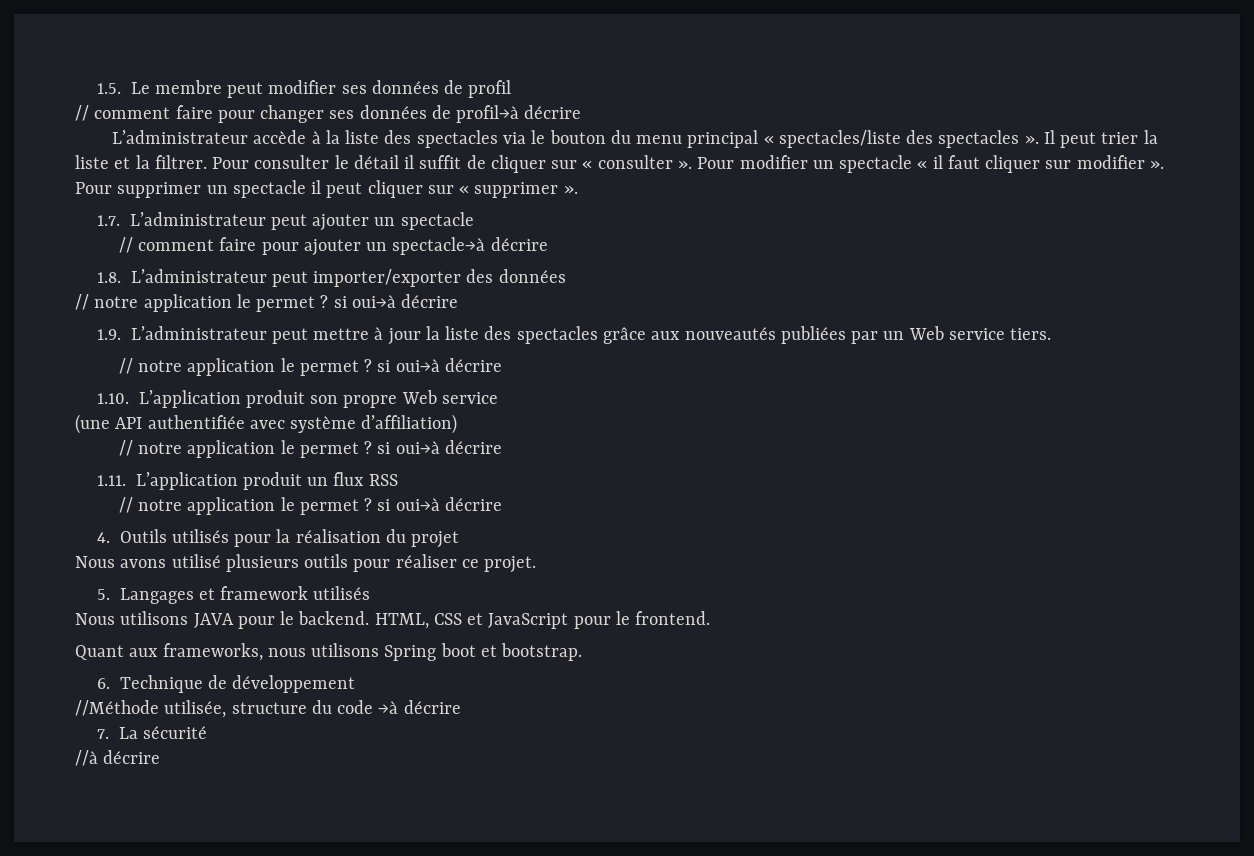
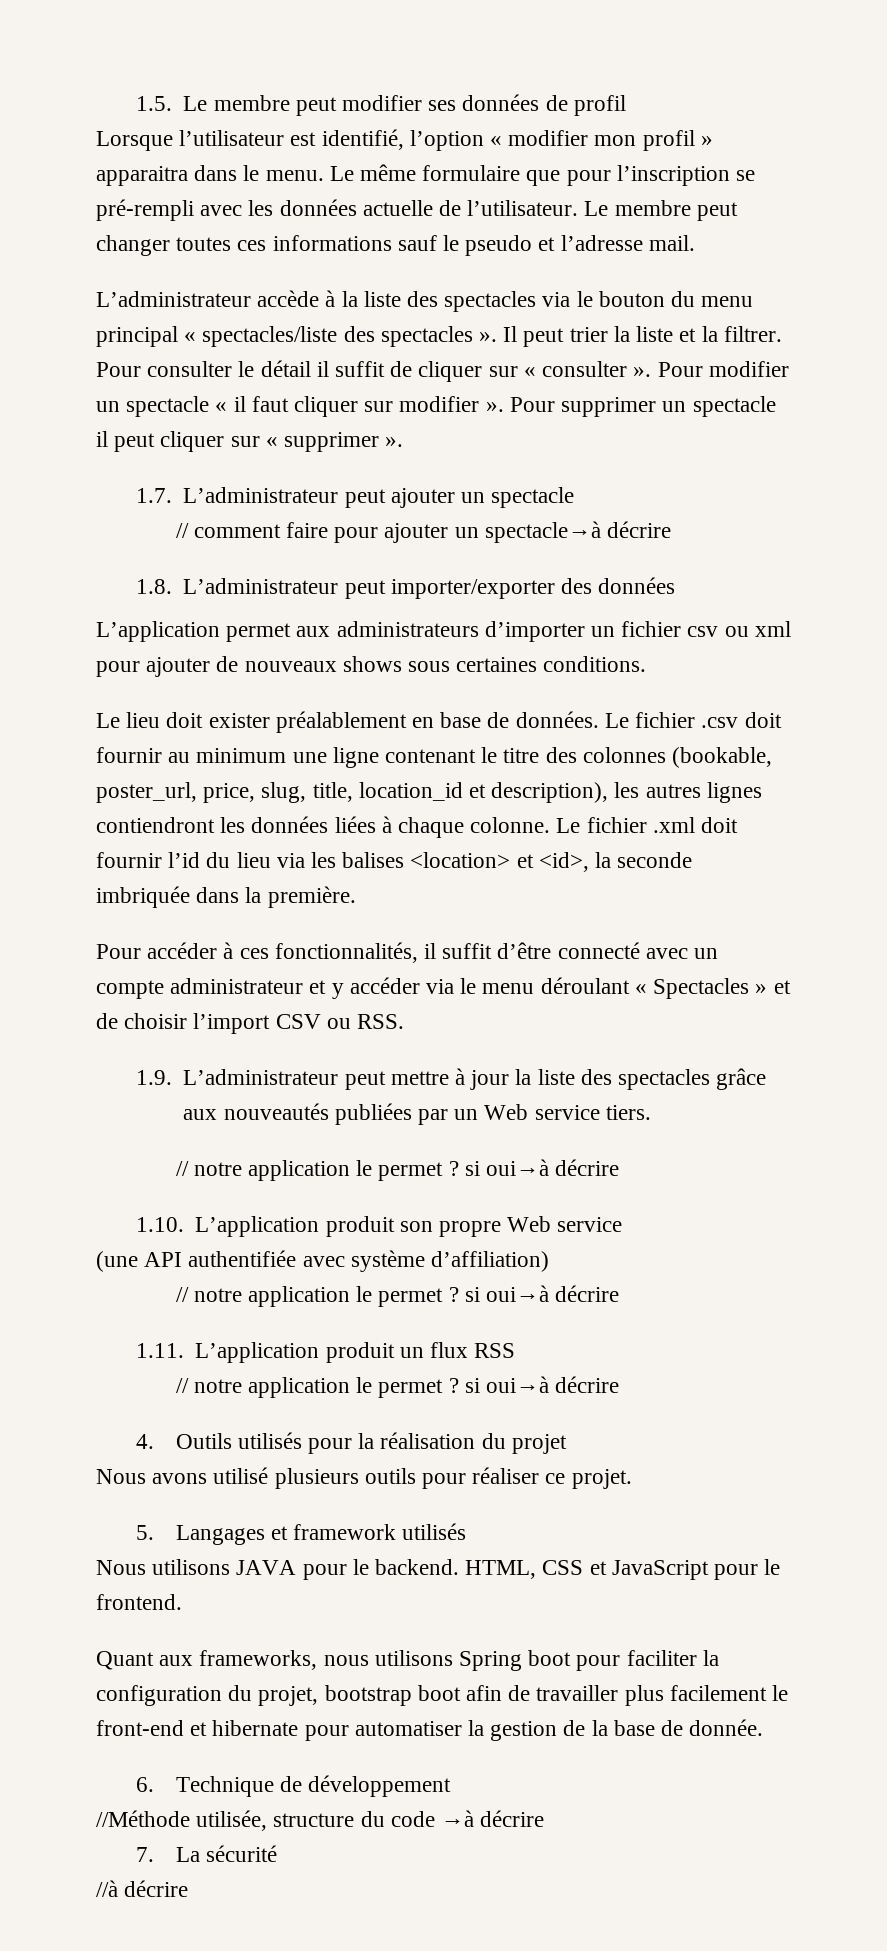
- // comment faire pour changer ses données de profil→à décrire
+ Lorsque l’utilisateur est identifié, l’option « modifier mon profil » apparaitra dans le menu. Le même formulaire que pour l’inscription se pré-rempli avec les données actuelle de l’utilisateur. Le membre peut changer toutes ces informations sauf le pseudo et l’adresse mail.
  1.8. L’administrateur peut importer/exporter des données
- // notre application le permet ? si oui→à décrire
+ L’application permet aux administrateurs d’importer un fichier csv ou xml pour ajouter de nouveaux shows sous certaines conditions.
+ Le lieu doit exister préalablement en base de données. Le fichier .csv doit fournir au minimum une ligne contenant le titre des colonnes (bookable, poster_url, price, slug, title, location_id et description), les autres lignes contiendront les données liées à chaque colonne. Le fichier .xml doit fournir l’id du lieu via les balises <location> et <id>, la seconde imbriquée dans la première.
+ Pour accéder à ces fonctionnalités, il suffit d’être connecté avec un compte administrateur et y accéder via le menu déroulant « Spectacles » et de choisir l’import CSV ou RSS.
- Quant aux frameworks, nous utilisons Spring boot et bootstrap.
+ Quant aux frameworks, nous utilisons Spring boot pour faciliter la configuration du projet, bootstrap boot afin de travailler plus facilement le front-end et hibernate pour automatiser la gestion de la base de donnée.

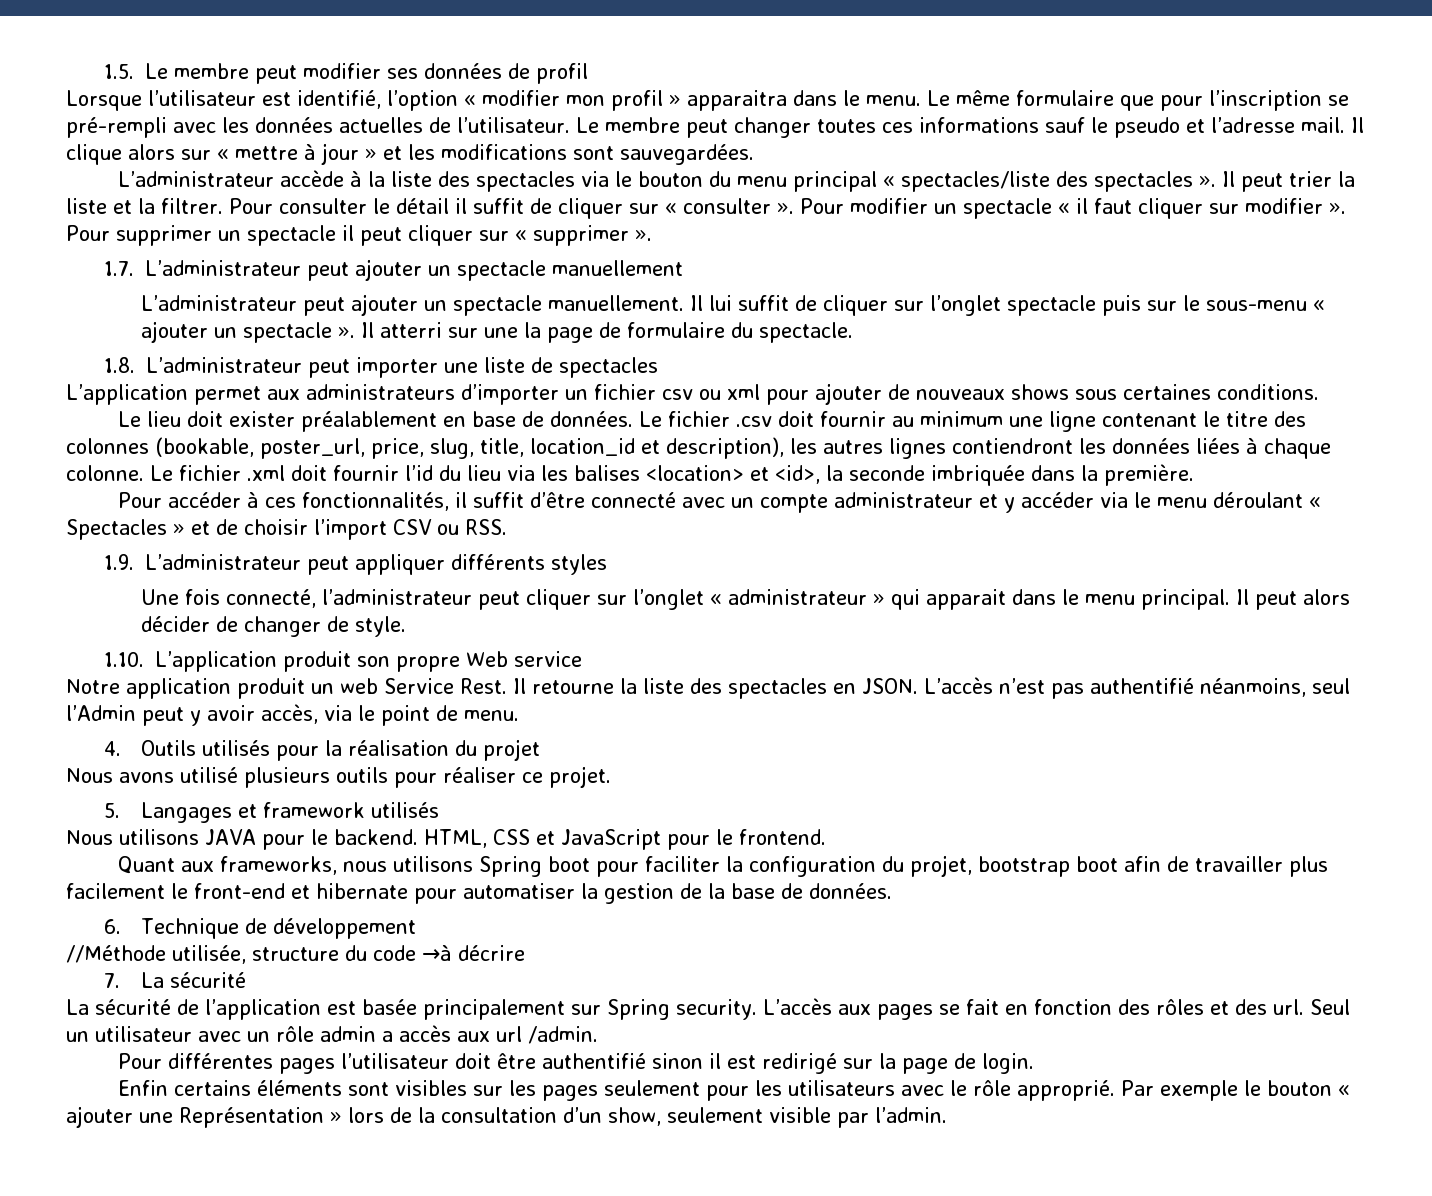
- Le même formulaire que pour l’inscription se pré-rempli avec les données actuelle de l’utilisateur.
+ Le même formulaire que pour l’inscription se pré-rempli avec les données actuelles de l’utilisateur.
+ Il clique alors sur « mettre à jour » et les modifications sont sauvegardées.
- 1.7. L’administrateur peut ajouter un spectacle
- // comment faire pour ajouter un spectacle→à décrire
- 1.8. L’administrateur peut importer/exporter des données
+ 1.7. L’administrateur peut ajouter un spectacle manuellement
+ L’administrateur peut ajouter un spectacle manuellement. Il lui suffit de cliquer sur l’onglet spectacle puis sur le sous-menu « ajouter un spectacle ». Il atterri sur une la page de formulaire du spectacle.
+ 1.8. L’administrateur peut importer une liste de spectacles
- 1.9. L’administrateur peut mettre à jour la liste des spectacles grâce aux nouveautés publiées par un Web service tiers.
- // notre application le permet ? si oui→à décrire
+ 1.9. L’administrateur peut appliquer différents styles
+ Une fois connecté, l’administrateur peut cliquer sur l’onglet « administrateur » qui apparait dans le menu principal. Il peut alors décider de changer de style.
- (une API authentifiée avec système d’affiliation)
- // notre application le permet ? si oui→à décrire
- 1.11. L’application produit un flux RSS
- // notre application le permet ? si oui→à décrire
+ Notre application produit un web Service Rest. Il retourne la liste des spectacles en JSON. L’accès n’est pas authentifié néanmoins, seul l’Admin peut y avoir accès, via le point de menu.
- Quant aux frameworks, nous utilisons Spring boot pour faciliter la configuration du projet, bootstrap boot afin de travailler plus facilement le front-end et hibernate pour automatiser la gestion de la base de donnée.
+ Quant aux frameworks, nous utilisons Spring boot pour faciliter la configuration du projet, bootstrap boot afin de travailler plus facilement le front-end et hibernate pour automatiser la gestion de la base de données.
- //à décrire
+ La sécurité de l’application est basée principalement sur Spring security. L’accès aux pages se fait en fonction des rôles et des url. Seul un utilisateur avec un rôle admin a accès aux url /admin.
+ Pour différentes pages l’utilisateur doit être authentifié sinon il est redirigé sur la page de login.
+ Enfin certains éléments sont visibles sur les pages seulement pour les utilisateurs avec le rôle approprié. Par exemple le bouton « ajouter une Représentation » lors de la consultation d’un show, seulement visible par l’admin.

